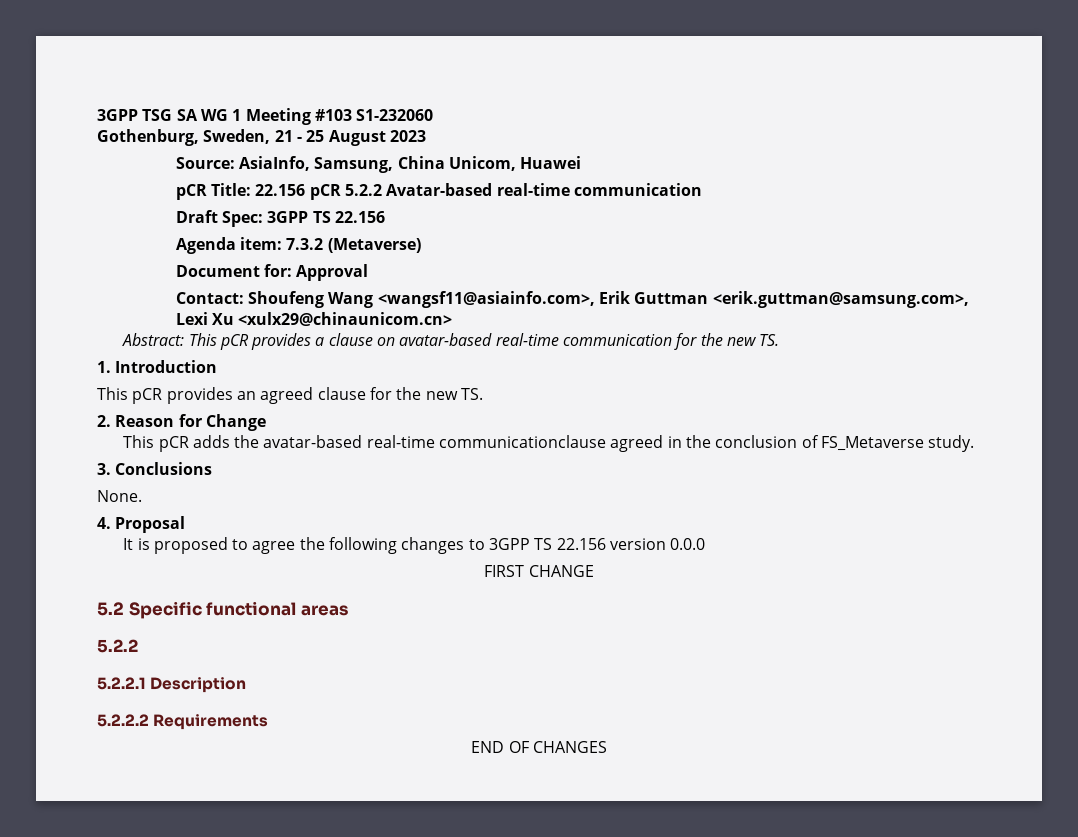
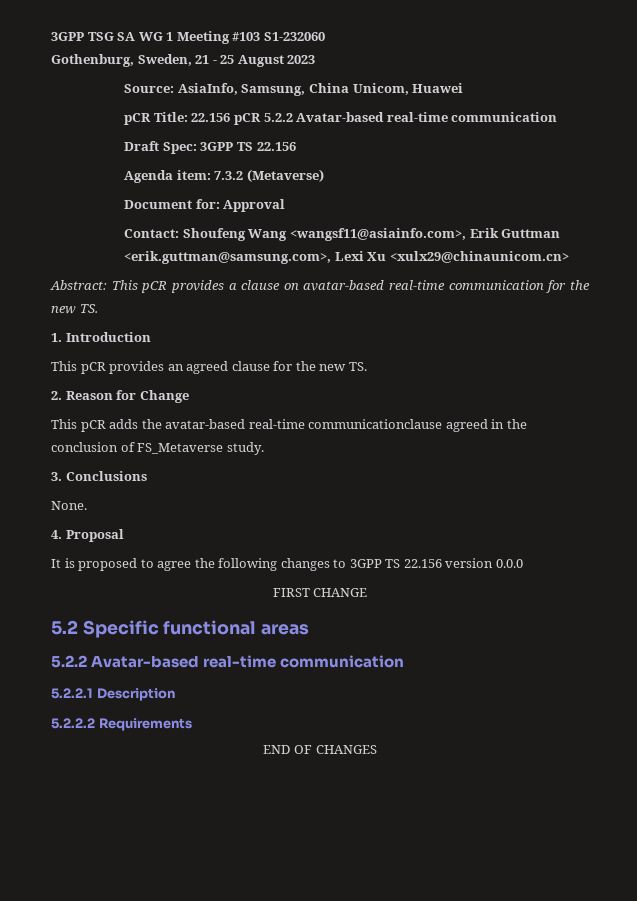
  5.2 Specific functional areas
- 5.2.2
+ 5.2.2 Avatar-based real-time communication

